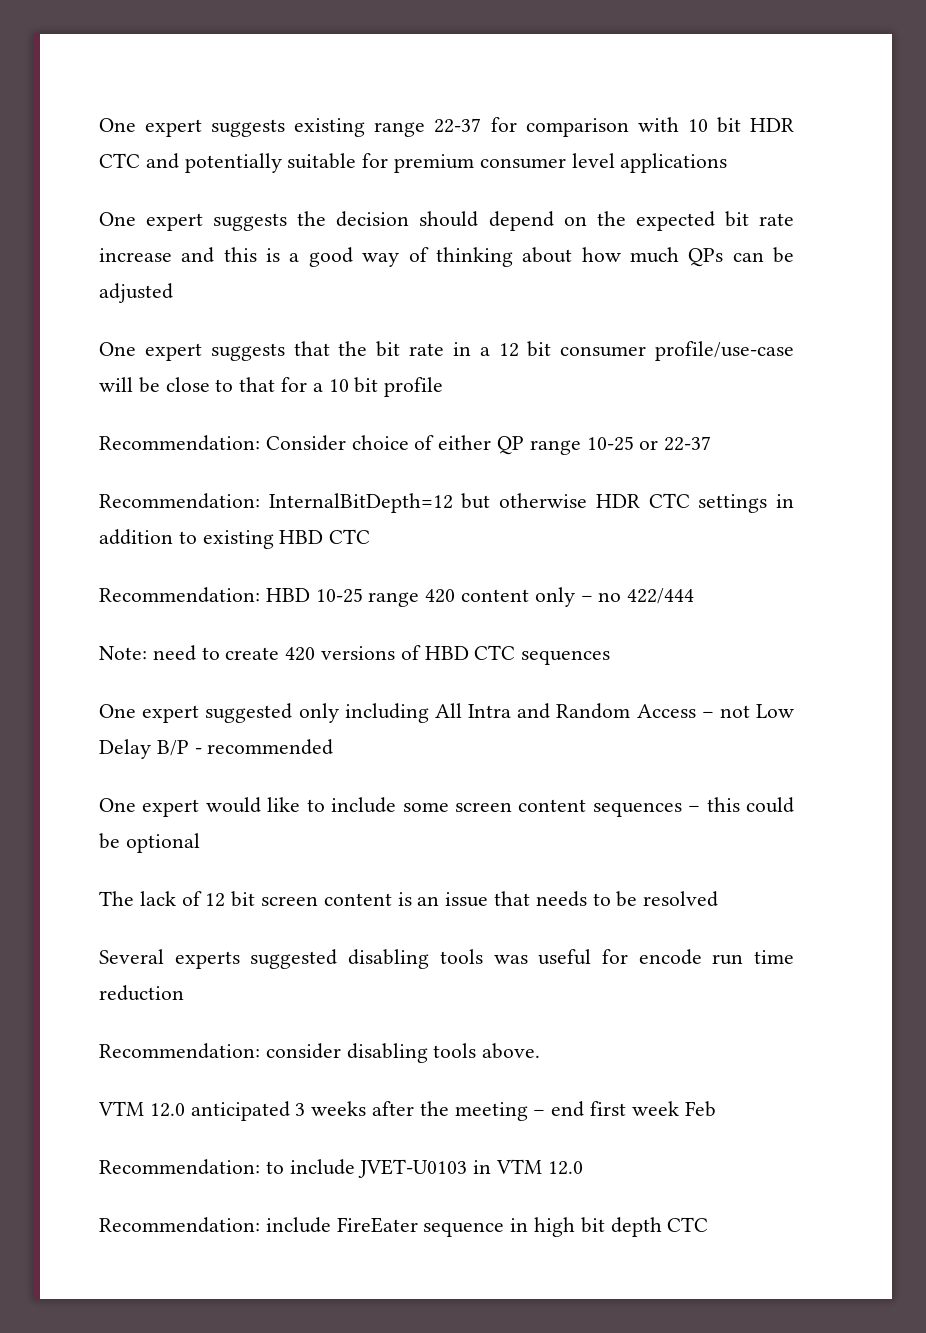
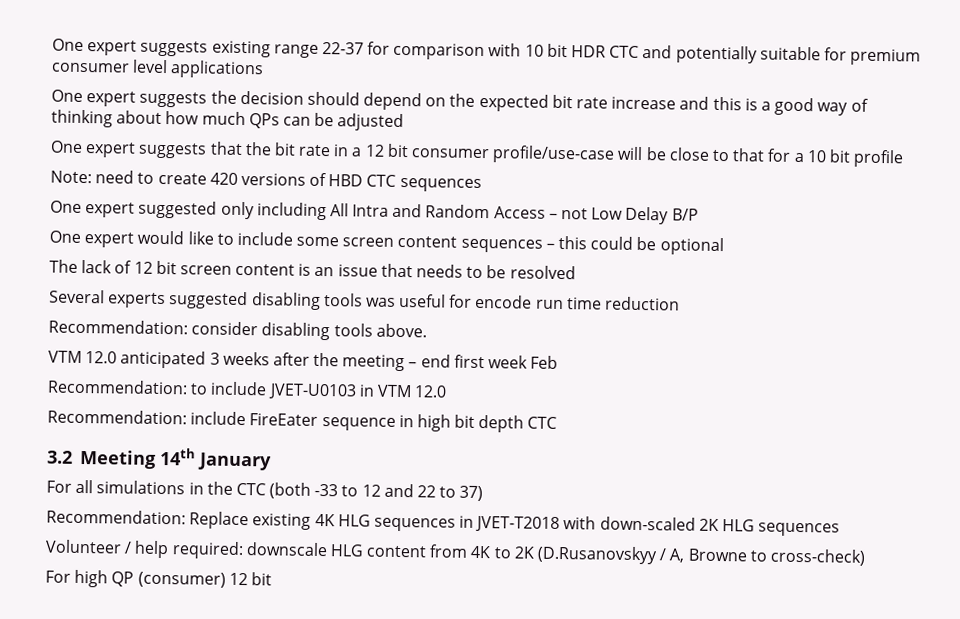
- Recommendation: Consider choice of either QP range 10-25 or 22-37
- Recommendation: InternalBitDepth=12 but otherwise HDR CTC settings in addition to existing HBD CTC
- Recommendation: HBD 10-25 range 420 content only – no 422/444
- One expert suggested only including All Intra and Random Access – not Low Delay B/P - recommended
+ One expert suggested only including All Intra and Random Access – not Low Delay B/P
+ 3.2 Meeting 14th January
+ For all simulations in the CTC (both -33 to 12 and 22 to 37)
+ Recommendation: Replace existing 4K HLG sequences in JVET-T2018 with down-scaled 2K HLG sequences
+ Volunteer / help required: downscale HLG content from 4K to 2K (D.Rusanovskyy / A, Browne to cross-check)
+ For high QP (consumer) 12 bit

